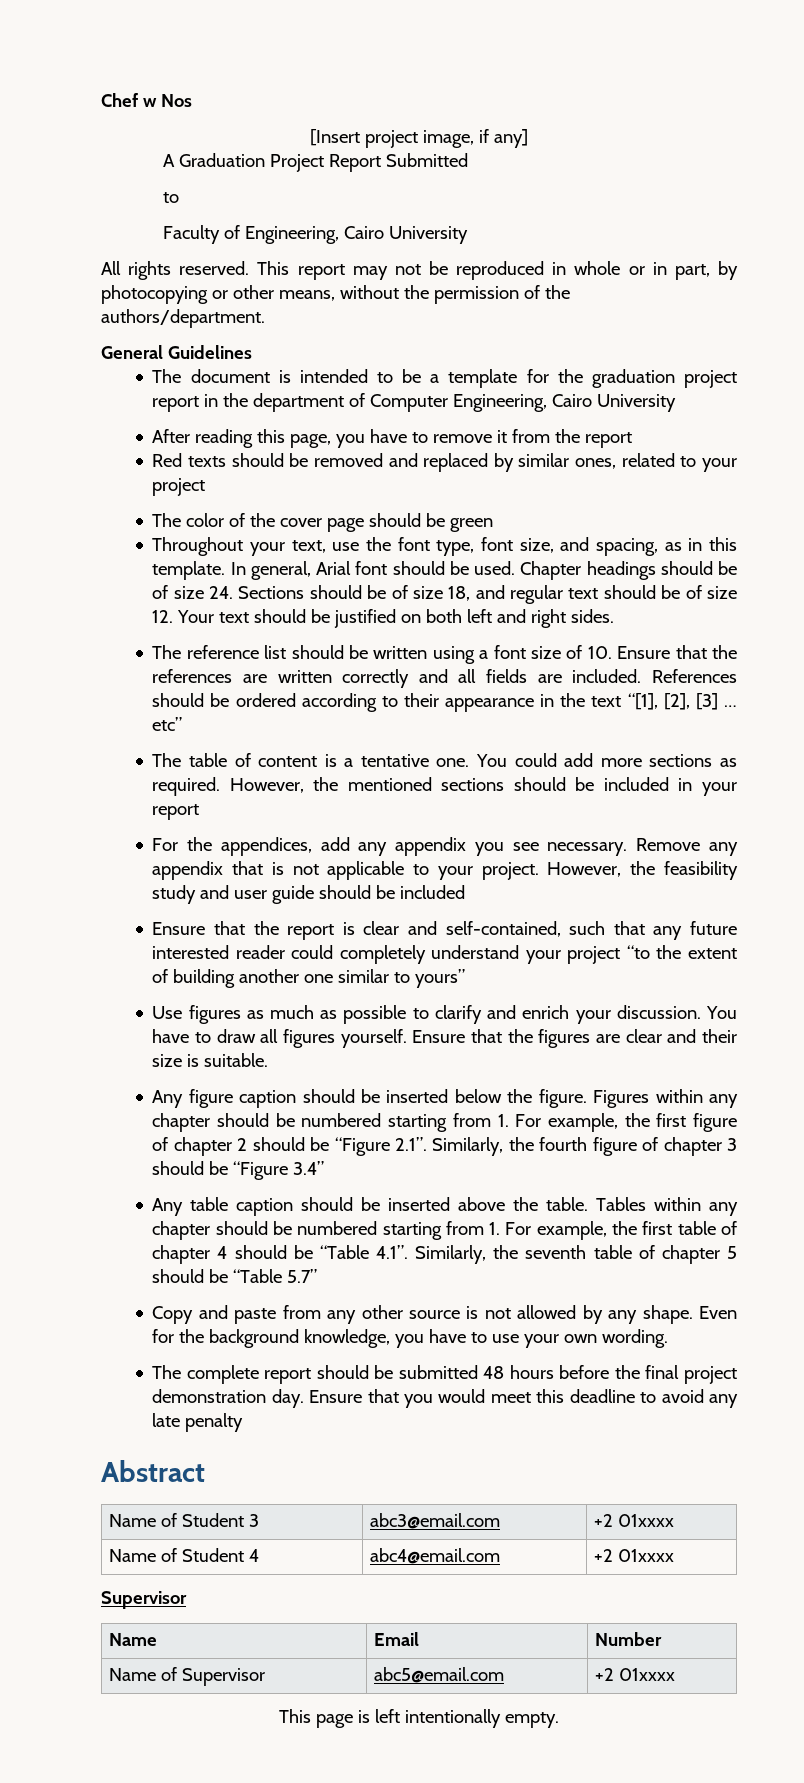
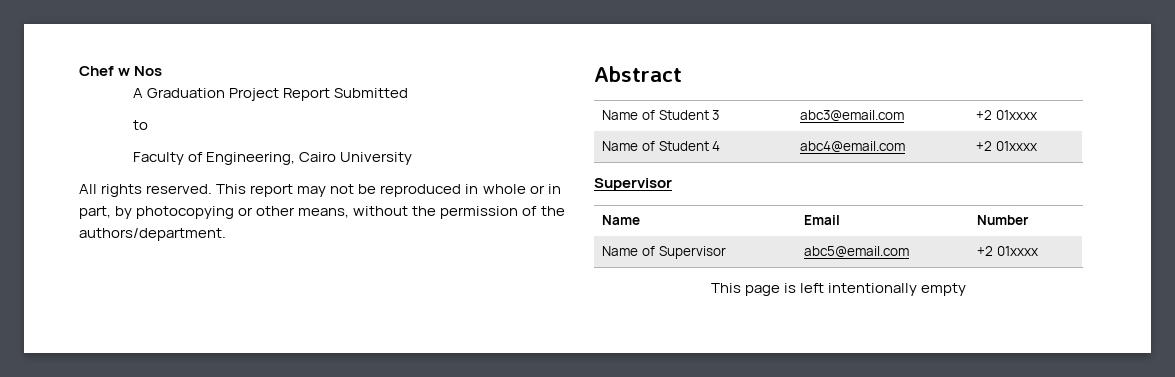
- [Insert project image, if any]
- General Guidelines
- The document is intended to be a template for the graduation project report in the department of Computer Engineering, Cairo University
- After reading this page, you have to remove it from the report
- Red texts should be removed and replaced by similar ones, related to your project
- The color of the cover page should be green
- Throughout your text, use the font type, font size, and spacing, as in this template. In general, Arial font should be used. Chapter headings should be of size 24. Sections should be of size 18, and regular text should be of size 12. Your text should be justified on both left and right sides.
- The reference list should be written using a font size of 10. Ensure that the references are written correctly and all fields are included. References should be ordered according to their appearance in the text “[1], [2], [3] … etc”
- The table of content is a tentative one. You could add more sections as required. However, the mentioned sections should be included in your report
- For the appendices, add any appendix you see necessary. Remove any appendix that is not applicable to your project. However, the feasibility study and user guide should be included
- Ensure that the report is clear and self-contained, such that any future interested reader could completely understand your project “to the extent of building another one similar to yours”
- Use figures as much as possible to clarify and enrich your discussion. You have to draw all figures yourself. Ensure that the figures are clear and their size is suitable.
- Any figure caption should be inserted below the figure. Figures within any chapter should be numbered starting from 1. For example, the first figure of chapter 2 should be “Figure 2.1”. Similarly, the fourth figure of chapter 3 should be “Figure 3.4”
- Any table caption should be inserted above the table. Tables within any chapter should be numbered starting from 1. For example, the first table of chapter 4 should be “Table 4.1”. Similarly, the seventh table of chapter 5 should be “Table 5.7”
- Copy and paste from any other source is not allowed by any shape. Even for the background knowledge, you have to use your own wording.
- The complete report should be submitted 48 hours before the final project demonstration day. Ensure that you would meet this deadline to avoid any late penalty
- This page is left intentionally empty.
+ This page is left intentionally empty

